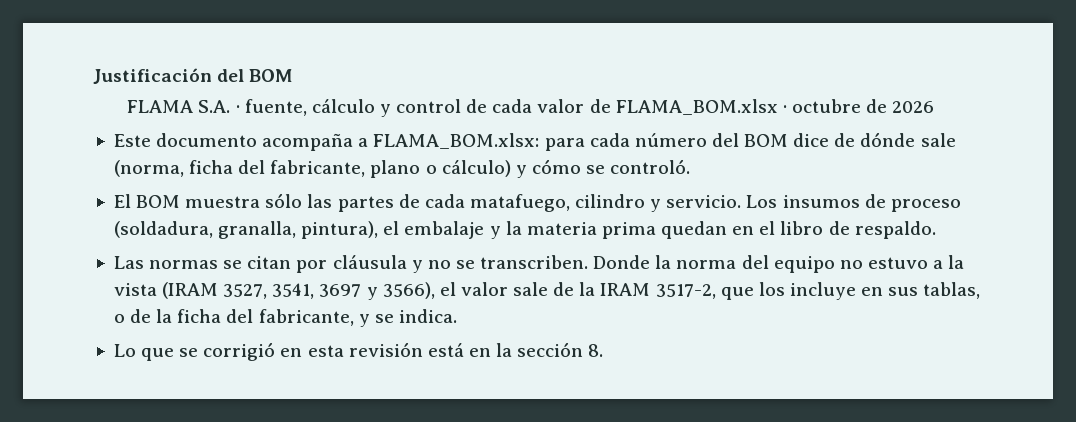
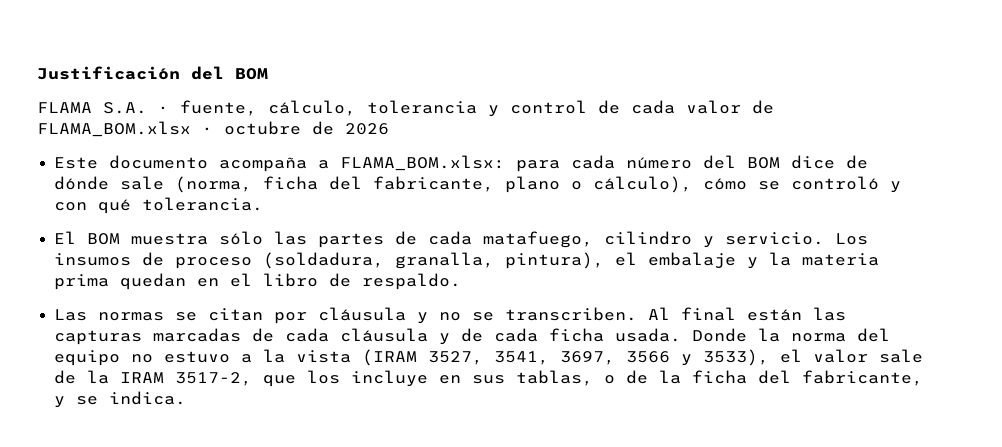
- FLAMA S.A. · fuente, cálculo y control de cada valor de FLAMA_BOM.xlsx · octubre de 2026
+ FLAMA S.A. · fuente, cálculo, tolerancia y control de cada valor de FLAMA_BOM.xlsx · octubre de 2026
- Este documento acompaña a FLAMA_BOM.xlsx: para cada número del BOM dice de dónde sale (norma, ficha del fabricante, plano o cálculo) y cómo se controló.
+ Este documento acompaña a FLAMA_BOM.xlsx: para cada número del BOM dice de dónde sale (norma, ficha del fabricante, plano o cálculo), cómo se controló y con qué tolerancia.
+ Al final están las capturas marcadas de cada cláusula y de cada ficha usada.
- Donde la norma del equipo no estuvo a la vista (IRAM 3527, 3541, 3697 y 3566), el valor sale de la IRAM 3517-2, que los incluye en sus tablas, o de la ficha del fabricante, y se indica.
+ Donde la norma del equipo no estuvo a la vista (IRAM 3527, 3541, 3697, 3566 y 3533), el valor sale de la IRAM 3517-2, que los incluye en sus tablas, o de la ficha del fabricante, y se indica.
- Lo que se corrigió en esta revisión está en la sección 8.

